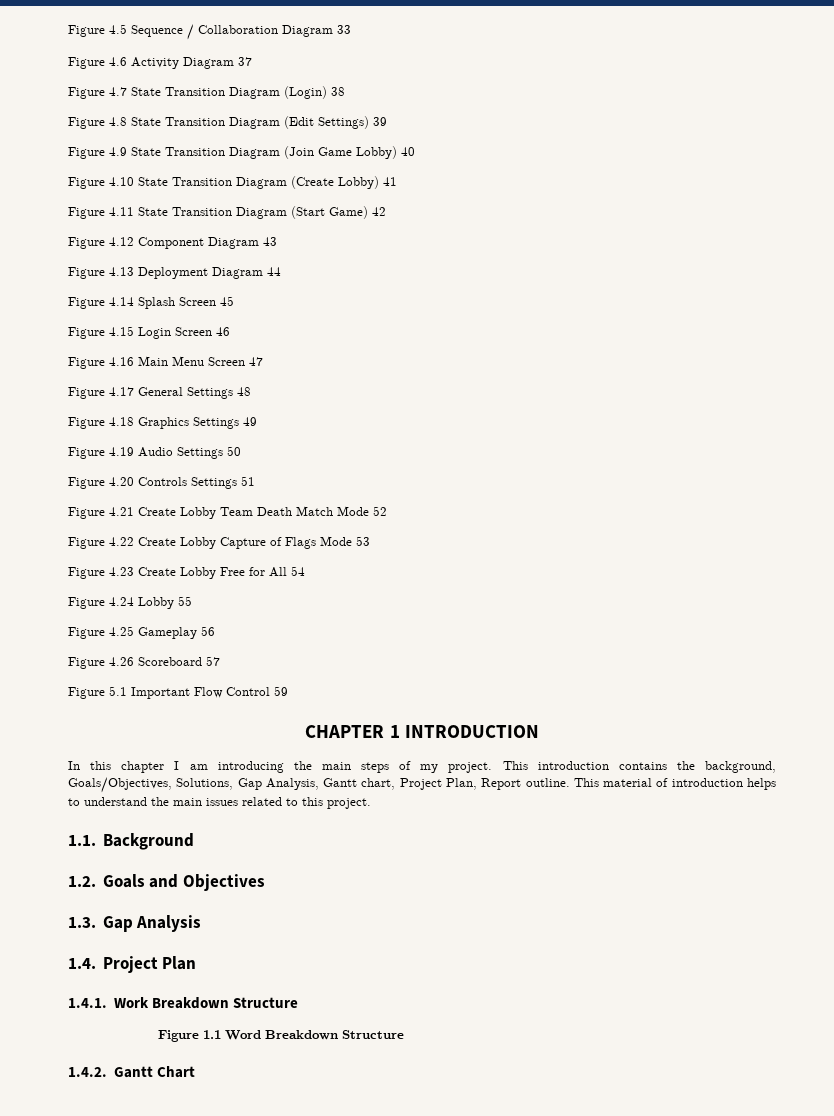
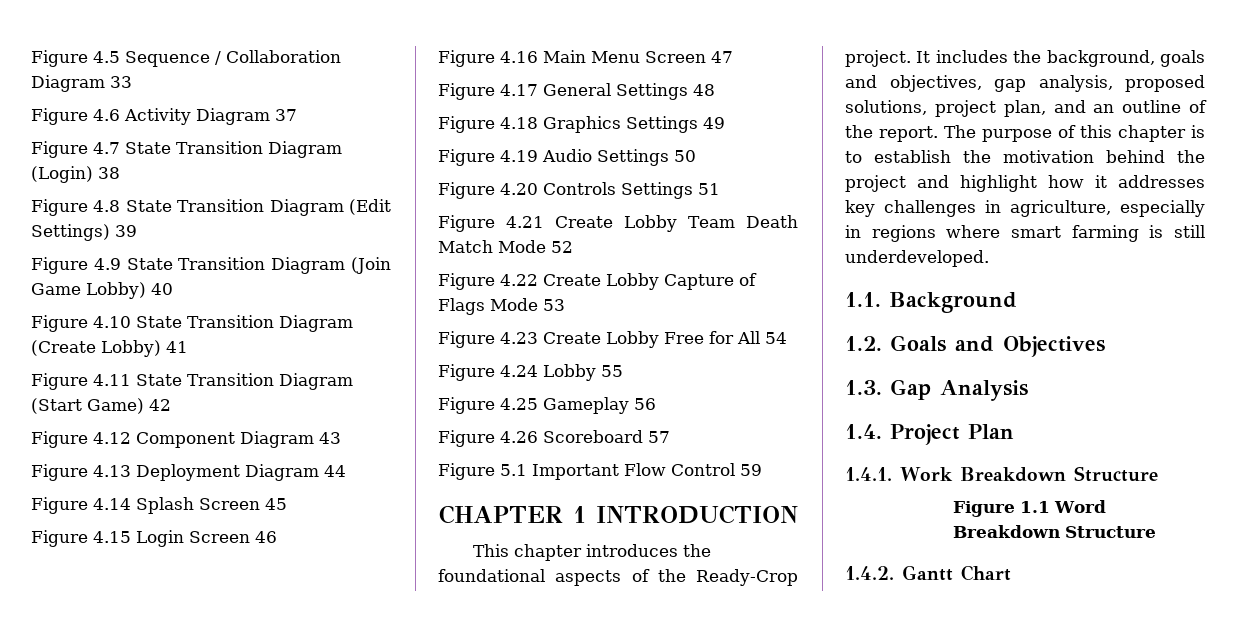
- In this chapter I am introducing the main steps of my project. This introduction contains the background, Goals/Objectives, Solutions, Gap Analysis, Gantt chart, Project Plan, Report outline. This material of introduction helps to understand the main issues related to this project.
+ This chapter introduces the foundational aspects of the Ready-Crop project. It includes the background, goals and objectives, gap analysis, proposed solutions, project plan, and an outline of the report. The purpose of this chapter is to establish the motivation behind the project and highlight how it addresses key challenges in agriculture, especially in regions where smart farming is still underdeveloped.

